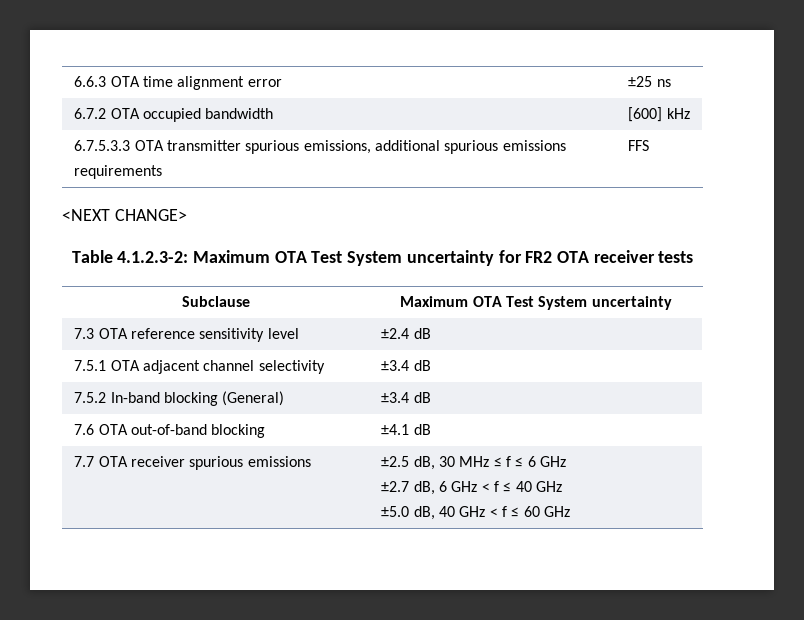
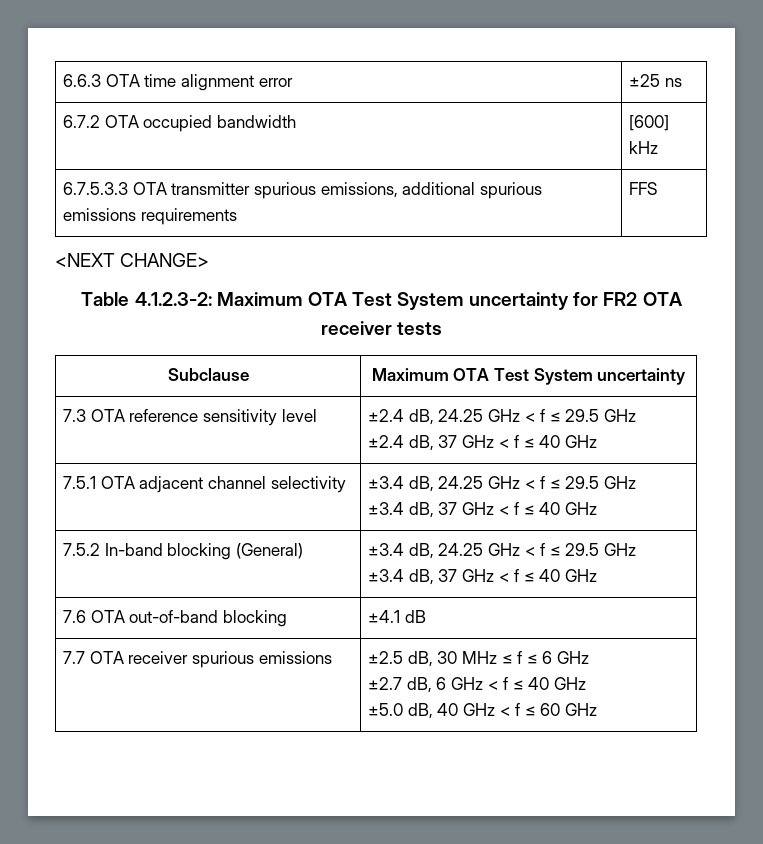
- 7.3 OTA reference sensitivity level | ±2.4 dB
+ 7.3 OTA reference sensitivity level | ±2.4 dB, 24.25 GHz < f ≤ 29.5 GHz
+ ±2.4 dB, 37 GHz < f ≤ 40 GHz
- 7.5.1 OTA adjacent channel selectivity | ±3.4 dB
+ 7.5.1 OTA adjacent channel selectivity | ±3.4 dB, 24.25 GHz < f ≤ 29.5 GHz
+ ±3.4 dB, 37 GHz < f ≤ 40 GHz
- 7.5.2 In-band blocking (General) | ±3.4 dB
+ 7.5.2 In-band blocking (General) | ±3.4 dB, 24.25 GHz < f ≤ 29.5 GHz
+ ±3.4 dB, 37 GHz < f ≤ 40 GHz

